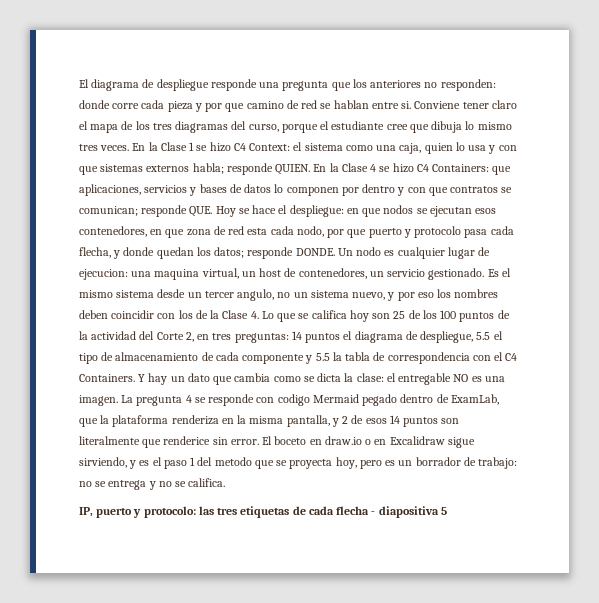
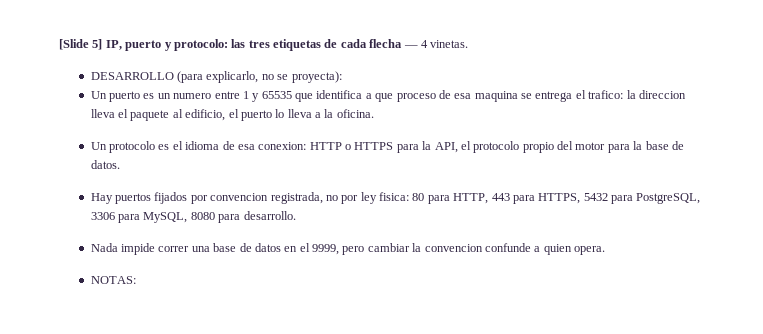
- El diagrama de despliegue responde una pregunta que los anteriores no responden: donde corre cada pieza y por que camino de red se hablan entre si. Conviene tener claro el mapa de los tres diagramas del curso, porque el estudiante cree que dibuja lo mismo tres veces. En la Clase 1 se hizo C4 Context: el sistema como una caja, quien lo usa y con que sistemas externos habla; responde QUIEN. En la Clase 4 se hizo C4 Containers: que aplicaciones, servicios y bases de datos lo componen por dentro y con que contratos se comunican; responde QUE. Hoy se hace el despliegue: en que nodos se ejecutan esos contenedores, en que zona de red esta cada nodo, por que puerto y protocolo pasa cada flecha, y donde quedan los datos; responde DONDE. Un nodo es cualquier lugar de ejecucion: una maquina virtual, un host de contenedores, un servicio gestionado. Es el mismo sistema desde un tercer angulo, no un sistema nuevo, y por eso los nombres deben coincidir con los de la Clase 4. Lo que se califica hoy son 25 de los 100 puntos de la actividad del Corte 2, en tres preguntas: 14 puntos el diagrama de despliegue, 5.5 el tipo de almacenamiento de cada componente y 5.5 la tabla de correspondencia con el C4 Containers. Y hay un dato que cambia como se dicta la clase: el entregable NO es una imagen. La pregunta 4 se responde con codigo Mermaid pegado dentro de ExamLab, que la plataforma renderiza en la misma pantalla, y 2 de esos 14 puntos son literalmente que renderice sin error. El boceto en draw.io o en Excalidraw sigue sirviendo, y es el paso 1 del metodo que se proyecta hoy, pero es un borrador de trabajo: no se entrega y no se califica.
- IP, puerto y protocolo: las tres etiquetas de cada flecha - diapositiva 5
+ [Slide 5] IP, puerto y protocolo: las tres etiquetas de cada flecha — 4 vinetas.
+ DESARROLLO (para explicarlo, no se proyecta):
+ Un puerto es un numero entre 1 y 65535 que identifica a que proceso de esa maquina se entrega el trafico: la direccion lleva el paquete al edificio, el puerto lo lleva a la oficina.
+ Un protocolo es el idioma de esa conexion: HTTP o HTTPS para la API, el protocolo propio del motor para la base de datos.
+ Hay puertos fijados por convencion registrada, no por ley fisica: 80 para HTTP, 443 para HTTPS, 5432 para PostgreSQL, 3306 para MySQL, 8080 para desarrollo.
+ Nada impide correr una base de datos en el 9999, pero cambiar la convencion confunde a quien opera.
+ NOTAS:

